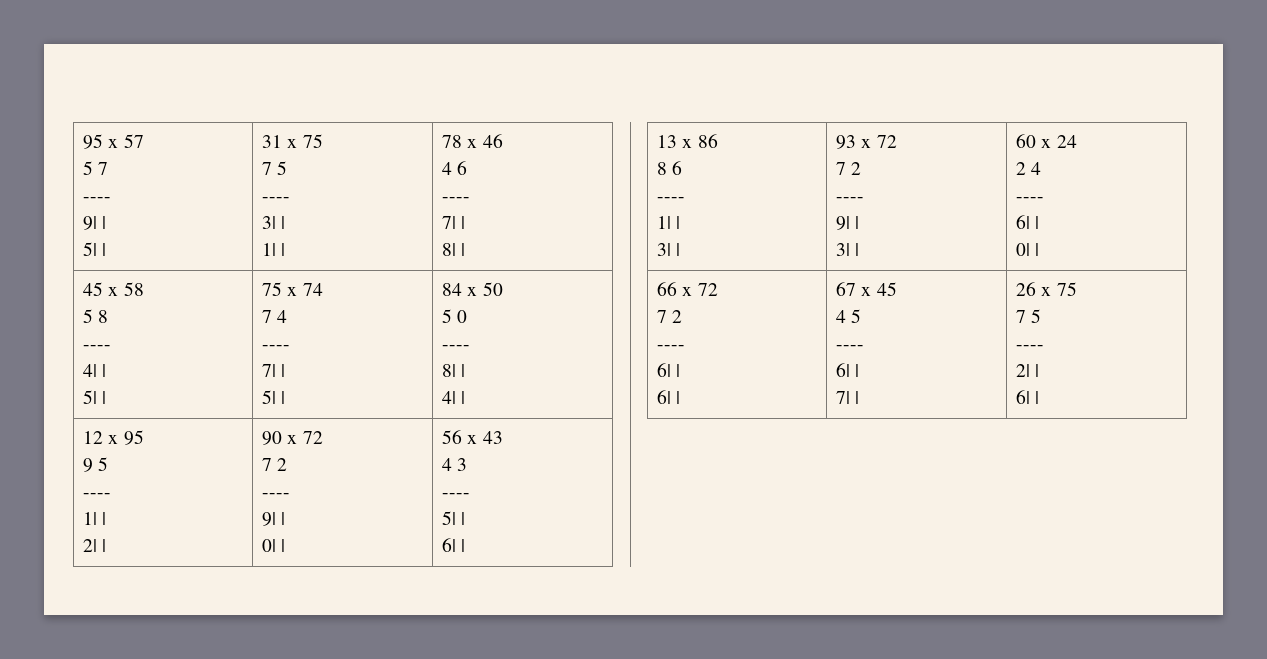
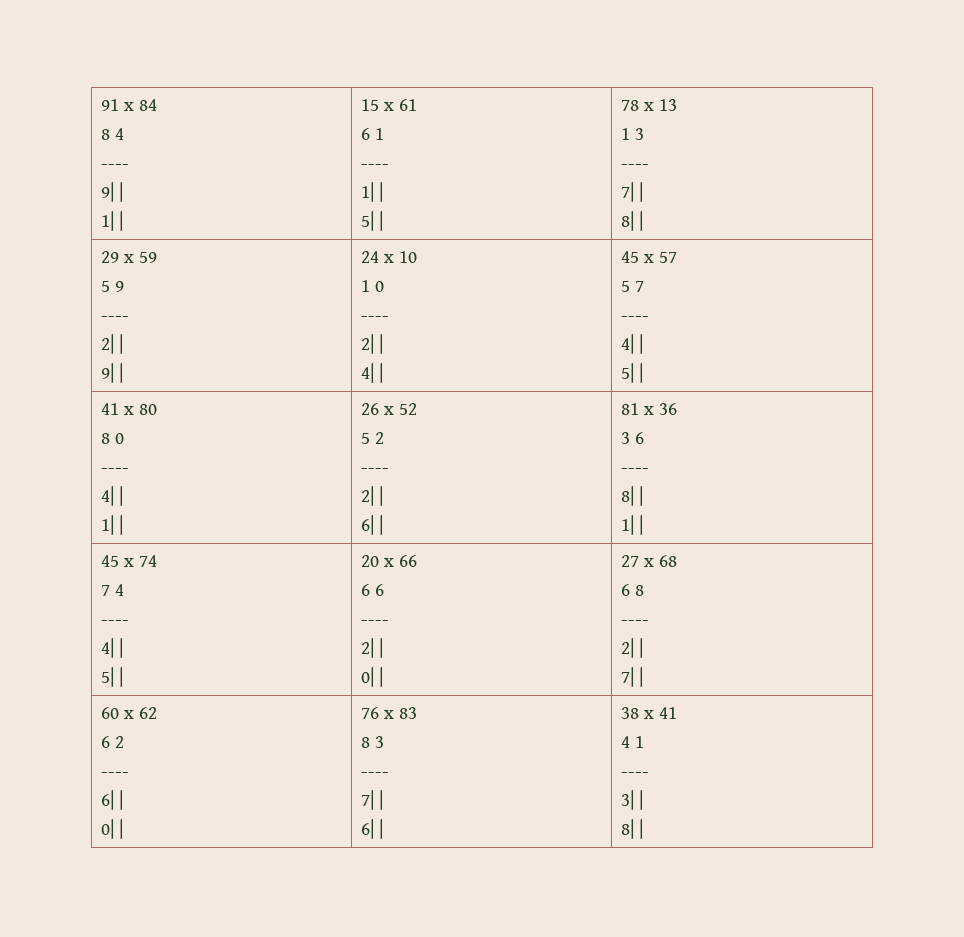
- 95 x 57
- 5 7
+ 91 x 84
+ 8 4
  ----
  9| |
- 5| | | 31 x 75
- 7 5
+ 1| | | 15 x 61
+ 6 1
  ----
- 3| |
- 1| | | 78 x 46
- 4 6
+ 1| |
+ 5| | | 78 x 13
+ 1 3
- 45 x 58
- 5 8
+ 29 x 59
+ 5 9
+ ----
+ 2| |
+ 9| | | 24 x 10
+ 1 0
+ ----
+ 2| |
+ 4| | | 45 x 57
+ 5 7
  ----
  4| |
- 5| | | 75 x 74
+ 5| |
+ 41 x 80
+ 8 0
+ ----
+ 4| |
+ 1| | | 26 x 52
+ 5 2
+ ----
+ 2| |
+ 6| | | 81 x 36
+ 3 6
+ ----
+ 8| |
+ 1| |
+ 45 x 74
  7 4
  ----
+ 4| |
+ 5| | | 20 x 66
+ 6 6
+ ----
+ 2| |
+ 0| | | 27 x 68
+ 6 8
+ ----
+ 2| |
  7| |
- 5| | | 84 x 50
- 5 0
- ----
- 8| |
- 4| |
- 12 x 95
- 9 5
- ----
- 1| |
- 2| | | 90 x 72
- 7 2
- ----
- 9| |
- 0| | | 56 x 43
- 4 3
- ----
- 5| |
- 6| |
- 13 x 86
- 8 6
- ----
- 1| |
- 3| | | 93 x 72
- 7 2
- ----
- 9| |
- 3| | | 60 x 24
- 2 4
+ 60 x 62
+ 6 2
  ----
  6| |
- 0| |
- 66 x 72
- 7 2
+ 0| | | 76 x 83
+ 8 3
  ----
- 6| |
- 6| | | 67 x 45
- 4 5
+ 7| |
+ 6| | | 38 x 41
+ 4 1
  ----
- 6| |
- 7| | | 26 x 75
- 7 5
- ----
- 2| |
- 6| |
+ 3| |
+ 8| |

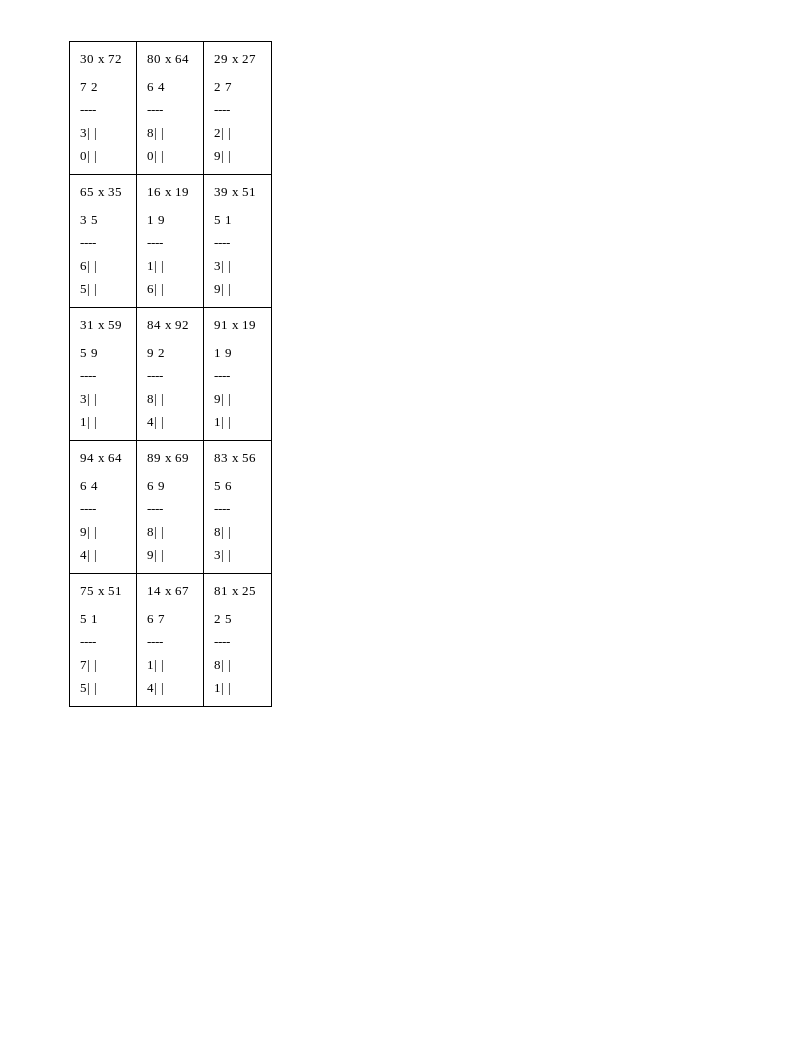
- 91 x 84
- 8 4
+ 30 x 72
+ 7 2
+ ----
+ 3| |
+ 0| | | 80 x 64
+ 6 4
+ ----
+ 8| |
+ 0| | | 29 x 27
+ 2 7
+ ----
+ 2| |
+ 9| |
+ 65 x 35
+ 3 5
+ ----
+ 6| |
+ 5| | | 16 x 19
+ 1 9
+ ----
+ 1| |
+ 6| | | 39 x 51
+ 5 1
+ ----
+ 3| |
+ 9| |
+ 31 x 59
+ 5 9
+ ----
+ 3| |
+ 1| | | 84 x 92
+ 9 2
+ ----
+ 8| |
+ 4| | | 91 x 19
+ 1 9
  ----
  9| |
- 1| | | 15 x 61
- 6 1
+ 1| |
+ 94 x 64
+ 6 4
+ ----
+ 9| |
+ 4| | | 89 x 69
+ 6 9
+ ----
+ 8| |
+ 9| | | 83 x 56
+ 5 6
+ ----
+ 8| |
+ 3| |
+ 75 x 51
+ 5 1
+ ----
+ 7| |
+ 5| | | 14 x 67
+ 6 7
  ----
  1| |
- 5| | | 78 x 13
- 1 3
- ----
- 7| |
- 8| |
- 29 x 59
- 5 9
- ----
- 2| |
- 9| | | 24 x 10
- 1 0
- ----
- 2| |
- 4| | | 45 x 57
- 5 7
- ----
- 4| |
- 5| |
- 41 x 80
- 8 0
- ----
- 4| |
- 1| | | 26 x 52
- 5 2
- ----
- 2| |
- 6| | | 81 x 36
- 3 6
+ 4| | | 81 x 25
+ 2 5
- 45 x 74
- 7 4
- ----
- 4| |
- 5| | | 20 x 66
- 6 6
- ----
- 2| |
- 0| | | 27 x 68
- 6 8
- ----
- 2| |
- 7| |
- 60 x 62
- 6 2
- ----
- 6| |
- 0| | | 76 x 83
- 8 3
- ----
- 7| |
- 6| | | 38 x 41
- 4 1
- ----
- 3| |
- 8| |

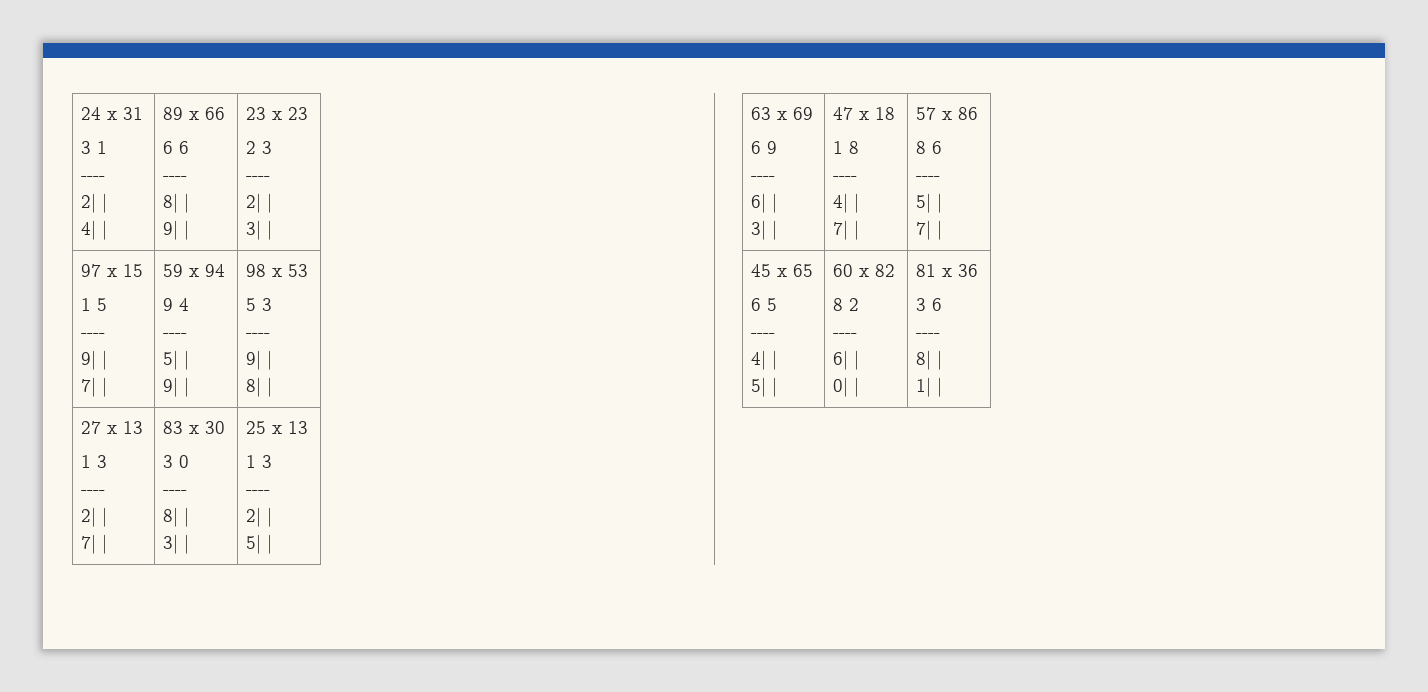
- 30 x 72
- 7 2
+ 24 x 31
+ 3 1
  ----
- 3| |
- 0| | | 80 x 64
- 6 4
+ 2| |
+ 4| | | 89 x 66
+ 6 6
  ----
  8| |
- 0| | | 29 x 27
- 2 7
+ 9| | | 23 x 23
+ 2 3
  ----
  2| |
+ 3| |
+ 97 x 15
+ 1 5
+ ----
  9| |
- 65 x 35
- 3 5
+ 7| | | 59 x 94
+ 9 4
+ ----
+ 5| |
+ 9| | | 98 x 53
+ 5 3
+ ----
+ 9| |
+ 8| |
+ 27 x 13
+ 1 3
+ ----
+ 2| |
+ 7| | | 83 x 30
+ 3 0
+ ----
+ 8| |
+ 3| | | 25 x 13
+ 1 3
+ ----
+ 2| |
+ 5| |
+ 63 x 69
+ 6 9
  ----
  6| |
- 5| | | 16 x 19
- 1 9
+ 3| | | 47 x 18
+ 1 8
  ----
- 1| |
- 6| | | 39 x 51
- 5 1
+ 4| |
+ 7| | | 57 x 86
+ 8 6
  ----
- 3| |
- 9| |
- 31 x 59
- 5 9
+ 5| |
+ 7| |
+ 45 x 65
+ 6 5
  ----
- 3| |
- 1| | | 84 x 92
- 9 2
+ 4| |
+ 5| | | 60 x 82
+ 8 2
  ----
- 8| |
- 4| | | 91 x 19
- 1 9
- ----
- 9| |
- 1| |
- 94 x 64
- 6 4
- ----
- 9| |
- 4| | | 89 x 69
- 6 9
- ----
- 8| |
- 9| | | 83 x 56
- 5 6
- ----
- 8| |
- 3| |
- 75 x 51
- 5 1
- ----
- 7| |
- 5| | | 14 x 67
- 6 7
- ----
- 1| |
- 4| | | 81 x 25
- 2 5
+ 6| |
+ 0| | | 81 x 36
+ 3 6

